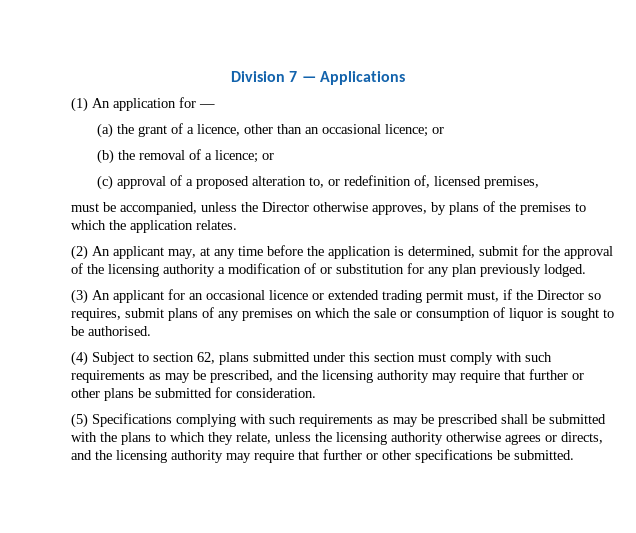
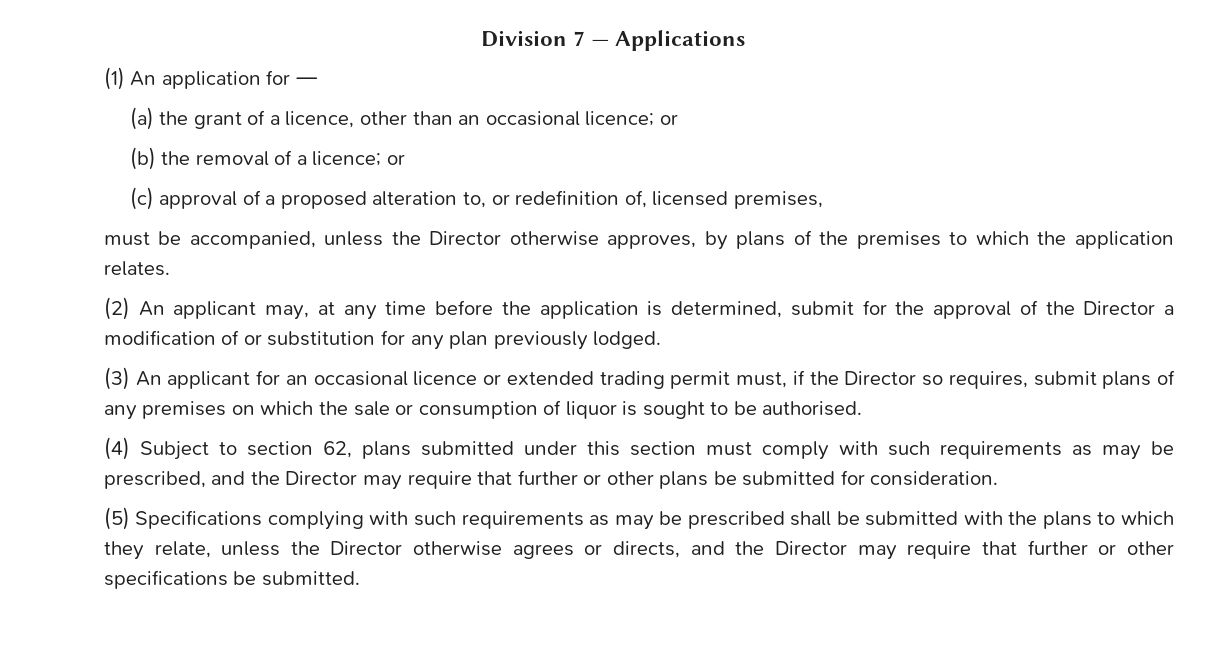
- (2) An applicant may, at any time before the application is determined, submit for the approval of the licensing authority a modification of or substitution for any plan previously lodged.
+ (2) An applicant may, at any time before the application is determined, submit for the approval of the Director a modification of or substitution for any plan previously lodged.
- (4) Subject to section 62, plans submitted under this section must comply with such requirements as may be prescribed, and the licensing authority may require that further or other plans be submitted for consideration.
+ (4) Subject to section 62, plans submitted under this section must comply with such requirements as may be prescribed, and the Director may require that further or other plans be submitted for consideration.
- (5) Specifications complying with such requirements as may be prescribed shall be submitted with the plans to which they relate, unless the licensing authority otherwise agrees or directs, and the licensing authority may require that further or other specifications be submitted.
+ (5) Specifications complying with such requirements as may be prescribed shall be submitted with the plans to which they relate, unless the Director otherwise agrees or directs, and the Director may require that further or other specifications be submitted.

